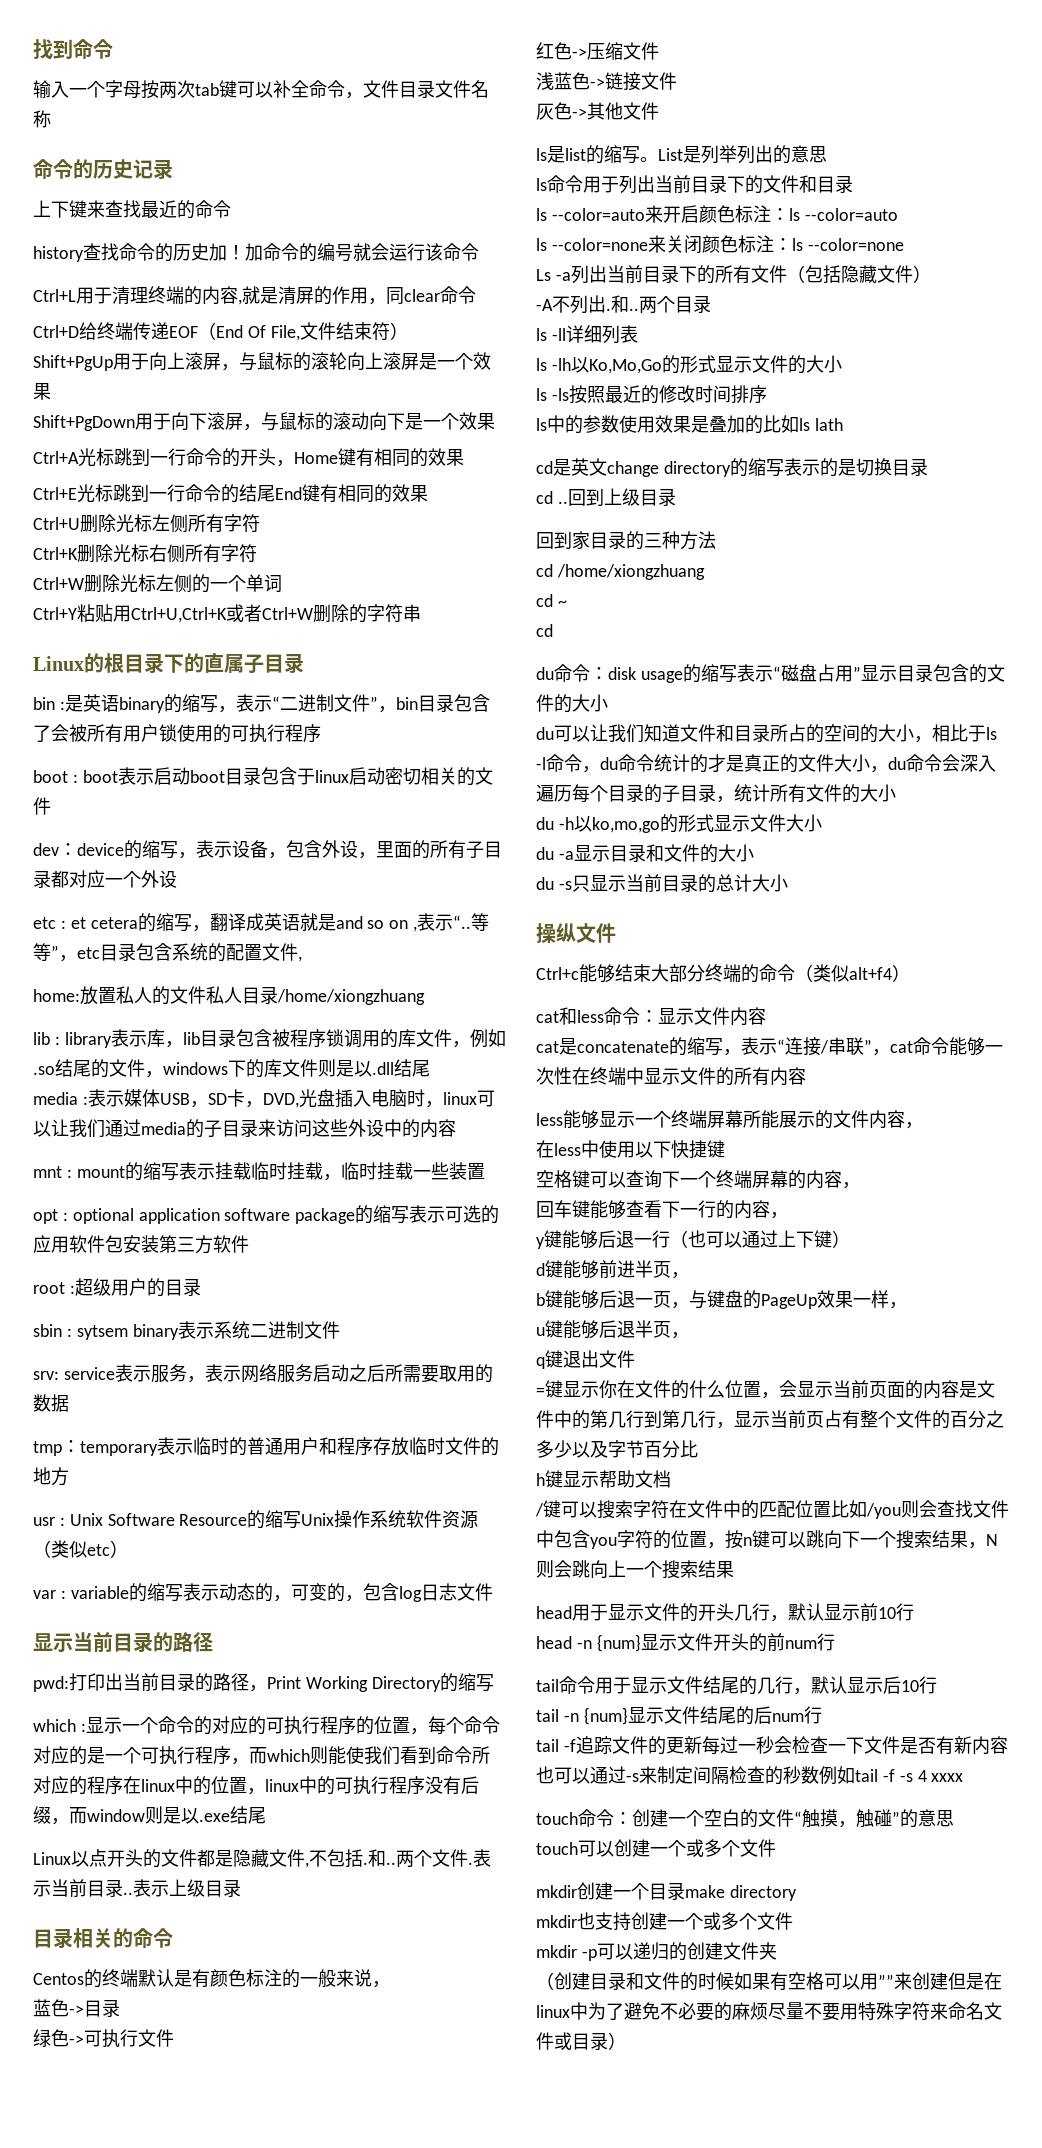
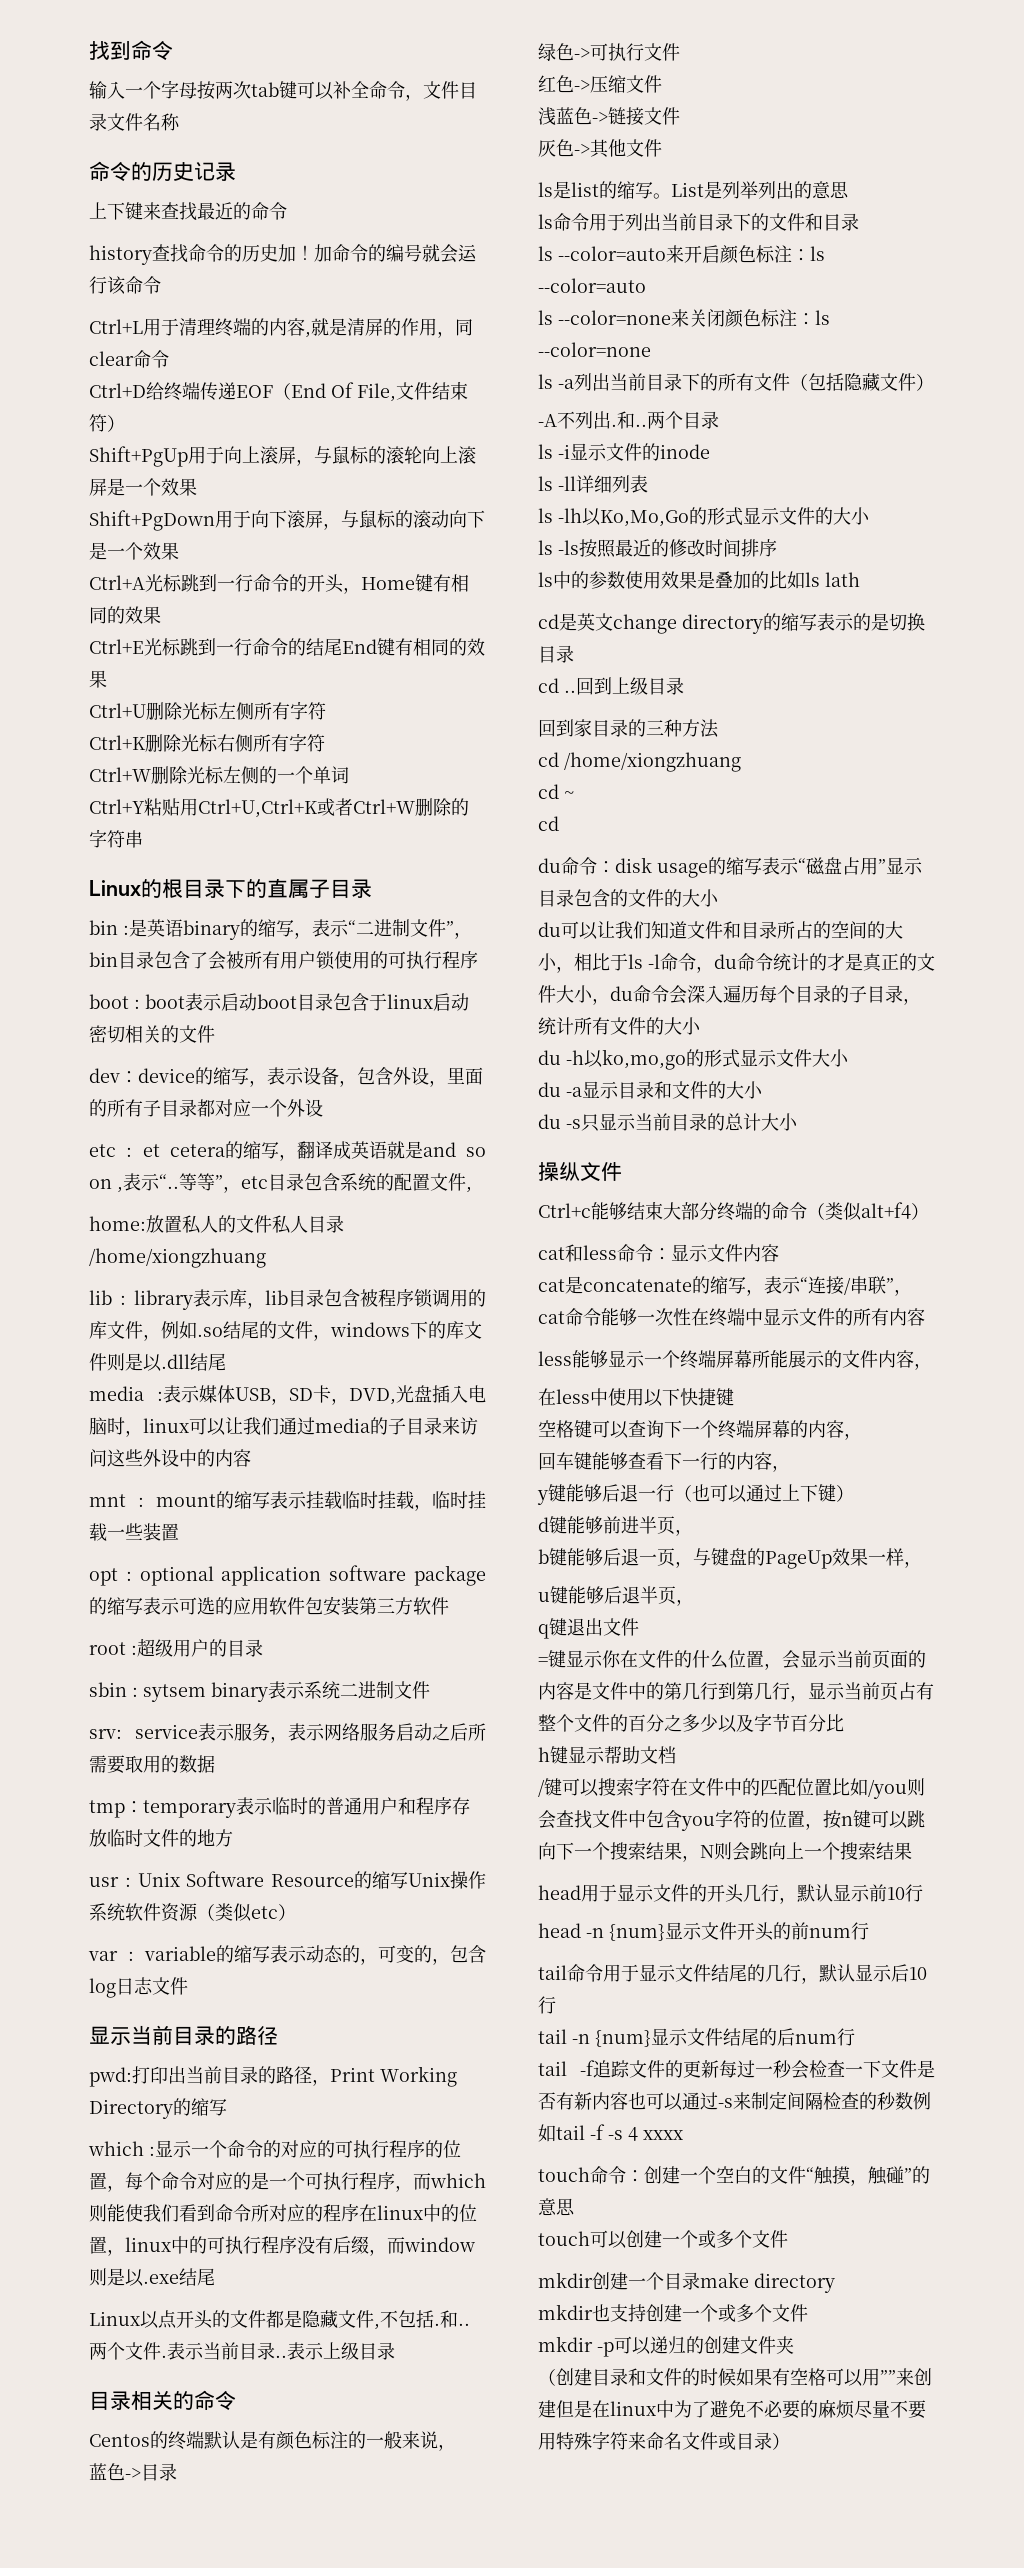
- Ls -a列出当前目录下的所有文件（包括隐藏文件）
+ ls -a列出当前目录下的所有文件（包括隐藏文件）
+ ls -i显示文件的inode

